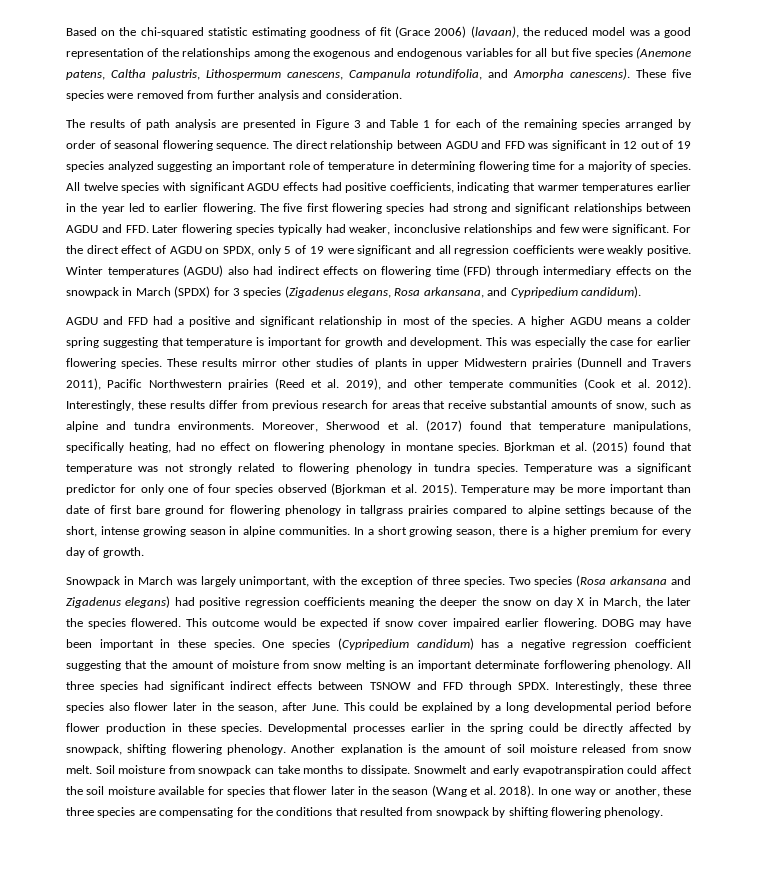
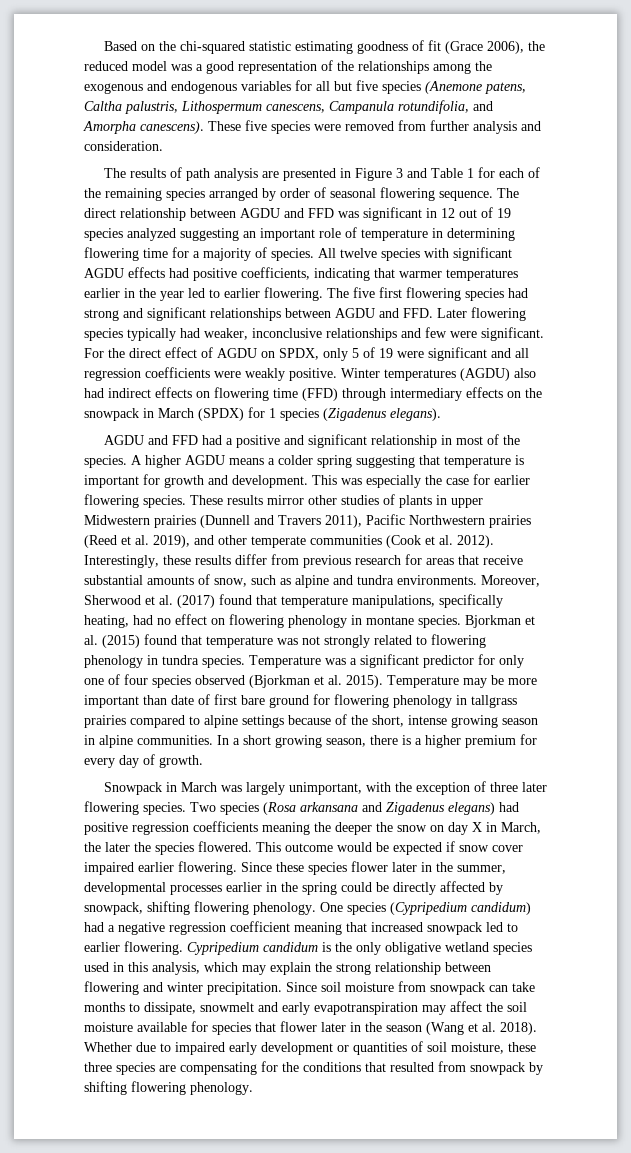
- Based on the chi-squared statistic estimating goodness of fit (Grace 2006) (lavaan), the reduced model was a good representation of the relationships among the exogenous and endogenous variables for all but five species (Anemone patens, Caltha palustris, Lithospermum canescens, Campanula rotundifolia, and Amorpha canescens).
+ Based on the chi-squared statistic estimating goodness of fit (Grace 2006), the reduced model was a good representation of the relationships among the exogenous and endogenous variables for all but five species (Anemone patens, Caltha palustris, Lithospermum canescens, Campanula rotundifolia, and Amorpha canescens).
- Winter temperatures (AGDU) also had indirect effects on flowering time (FFD) through intermediary effects on the snowpack in March (SPDX) for 3 species (Zigadenus elegans, Rosa arkansana, and Cypripedium candidum).
+ Winter temperatures (AGDU) also had indirect effects on flowering time (FFD) through intermediary effects on the snowpack in March (SPDX) for 1 species (Zigadenus elegans).
- Snowpack in March was largely unimportant, with the exception of three species.
+ Snowpack in March was largely unimportant, with the exception of three later flowering species.
- DOBG may have been important in these species. One species (Cypripedium candidum) has a negative regression coefficient suggesting that the amount of moisture from snow melting is an important determinate forflowering phenology. All three species had significant indirect effects between TSNOW and FFD through SPDX. Interestingly, these three species also flower later in the season, after June. This could be explained by a long developmental period before flower production in these species. Developmental processes earlier in the spring could be directly affected by snowpack, shifting flowering phenology.
+ Since these species flower later in the summer, developmental processes earlier in the spring could be directly affected by snowpack, shifting flowering phenology.
- Another explanation is the amount of soil moisture released from snow melt. Soil moisture from snowpack can take months to dissipate. Snowmelt and early evapotranspiration could affect the soil moisture available for species that flower later in the season (Wang et al. 2018).
+ One species (Cypripedium candidum) had a negative regression coefficient meaning that increased snowpack led to earlier flowering. Cypripedium candidum is the only obligative wetland species used in this analysis, which may explain the strong relationship between flowering and winter precipitation. Since soil moisture from snowpack can take months to dissipate, snowmelt and early evapotranspiration may affect the soil moisture available for species that flower later in the season (Wang et al. 2018).
- In one way or another, these three species are compensating for the conditions that resulted from snowpack by shifting flowering phenology.
+ Whether due to impaired early development or quantities of soil moisture, these three species are compensating for the conditions that resulted from snowpack by shifting flowering phenology.

